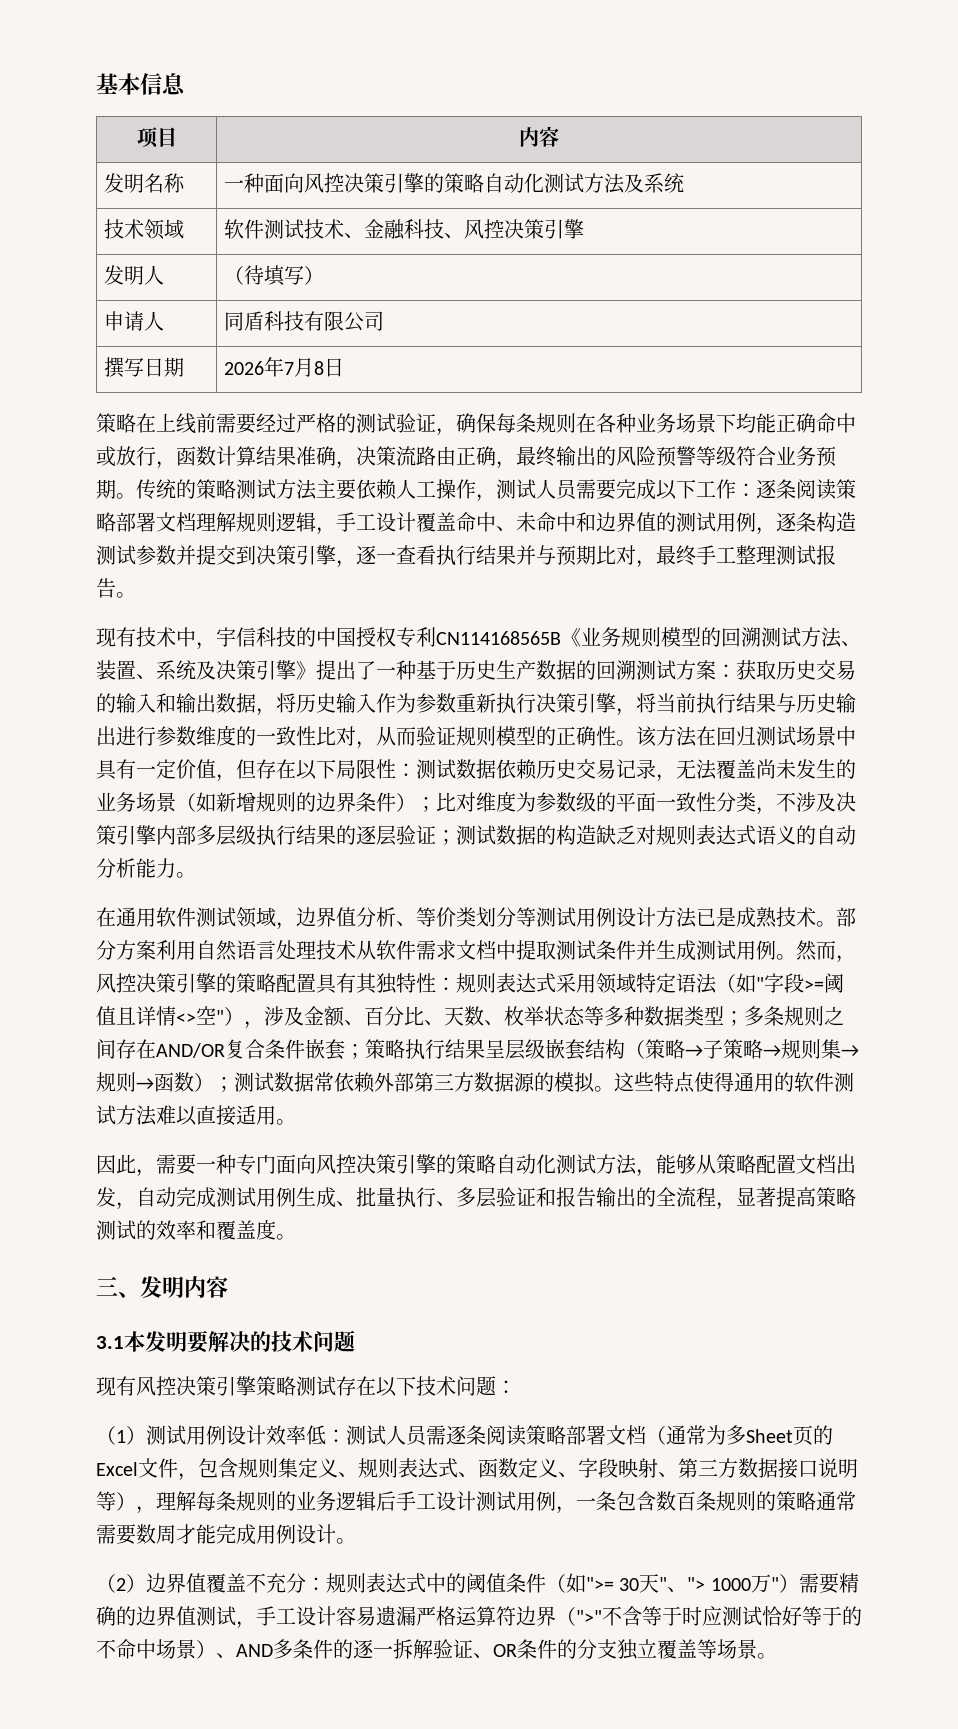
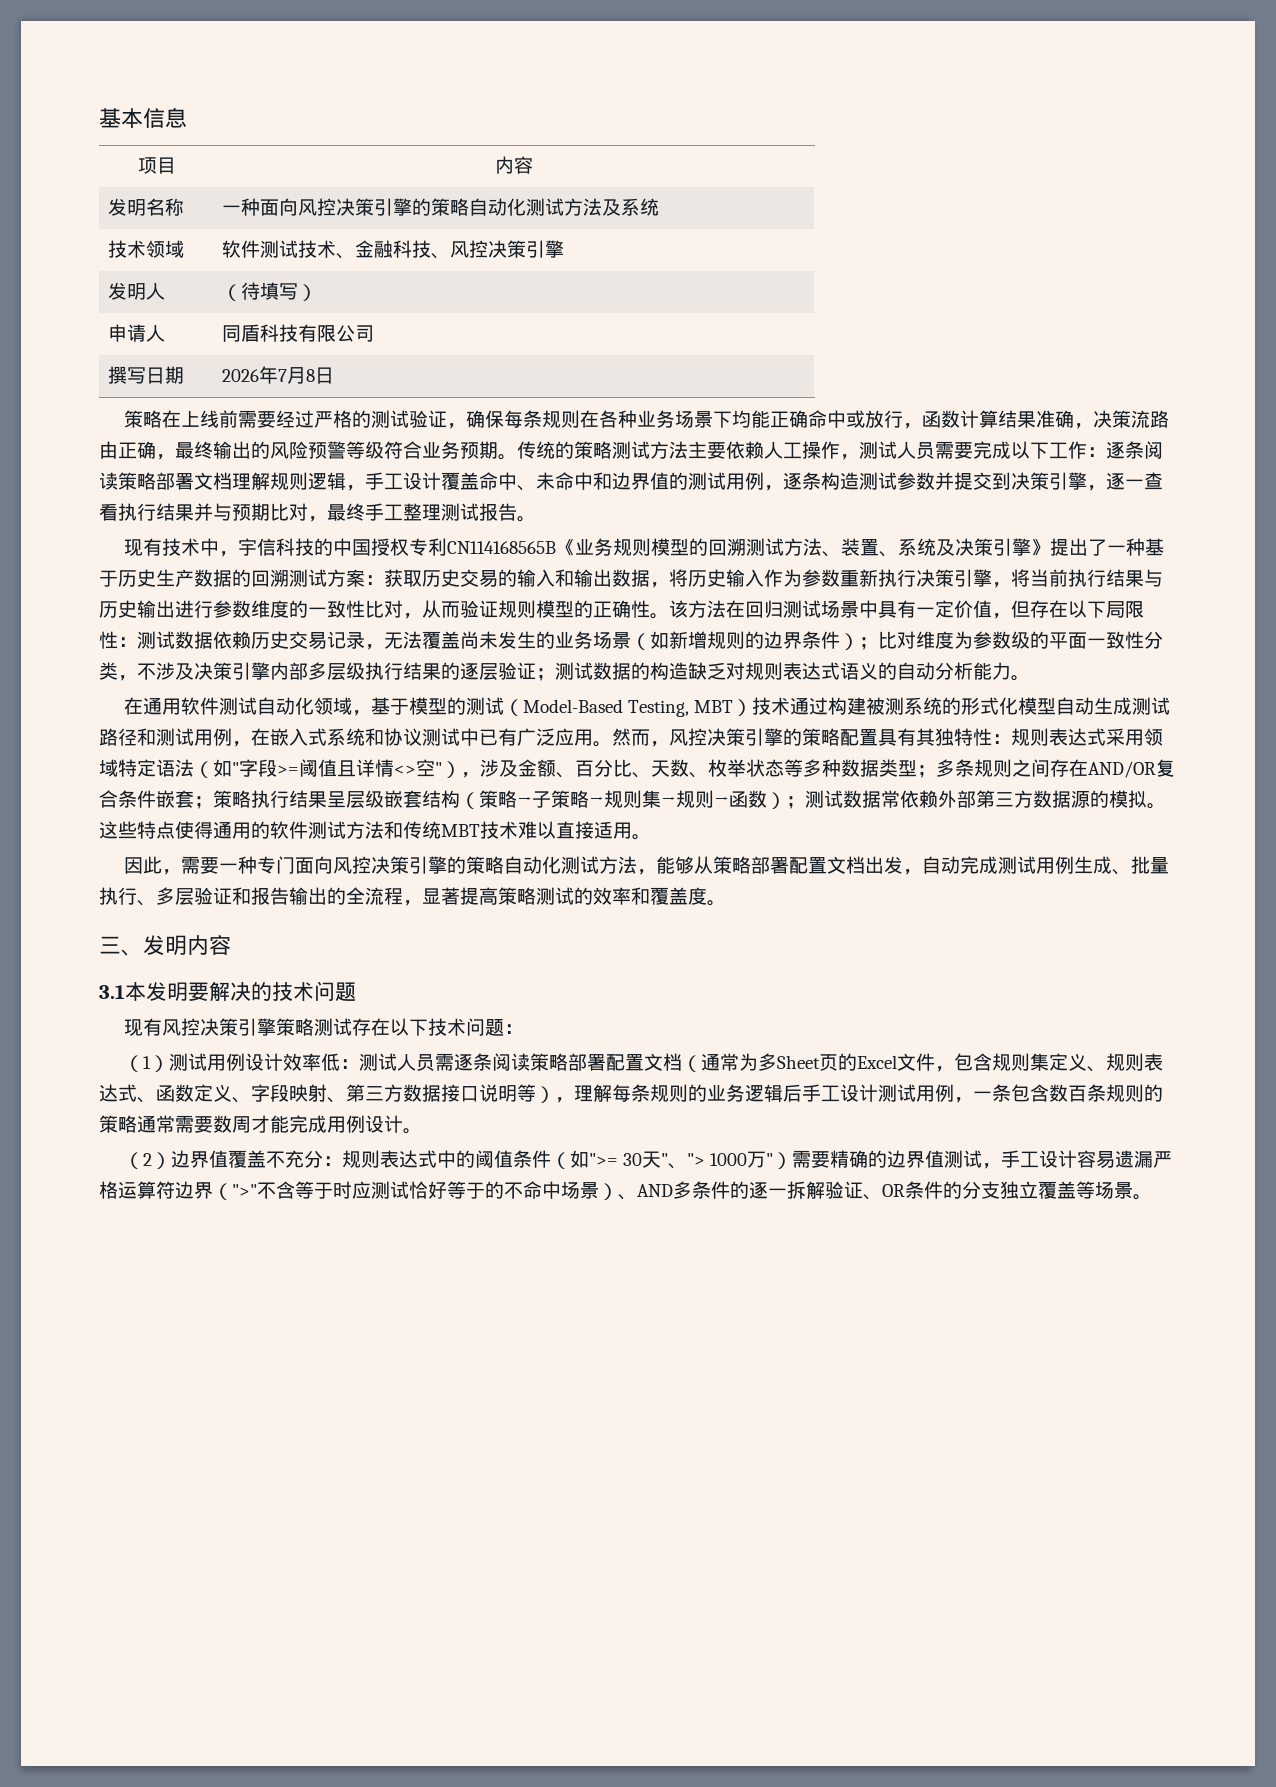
- 在通用软件测试领域，边界值分析、等价类划分等测试用例设计方法已是成熟技术。部分方案利用自然语言处理技术从软件需求文档中提取测试条件并生成测试用例。
+ 在通用软件测试自动化领域，基于模型的测试（Model-Based Testing, MBT）技术通过构建被测系统的形式化模型自动生成测试路径和测试用例，在嵌入式系统和协议测试中已有广泛应用。
- 这些特点使得通用的软件测试方法难以直接适用。
+ 这些特点使得通用的软件测试方法和传统MBT技术难以直接适用。
- 因此，需要一种专门面向风控决策引擎的策略自动化测试方法，能够从策略配置文档出发，自动完成测试用例生成、批量执行、多层验证和报告输出的全流程，显著提高策略测试的效率和覆盖度。
+ 因此，需要一种专门面向风控决策引擎的策略自动化测试方法，能够从策略部署配置文档出发，自动完成测试用例生成、批量执行、多层验证和报告输出的全流程，显著提高策略测试的效率和覆盖度。
- 测试人员需逐条阅读策略部署文档（通常为多Sheet页的Excel文件，包含规则集定义、规则表达式、函数定义、字段映射、第三方数据接口说明等），理解每条规则的业务逻辑后手工设计测试用例，一条包含数百条规则的策略通常需要数周才能完成用例设计。
+ 测试人员需逐条阅读策略部署配置文档（通常为多Sheet页的Excel文件，包含规则集定义、规则表达式、函数定义、字段映射、第三方数据接口说明等），理解每条规则的业务逻辑后手工设计测试用例，一条包含数百条规则的策略通常需要数周才能完成用例设计。

